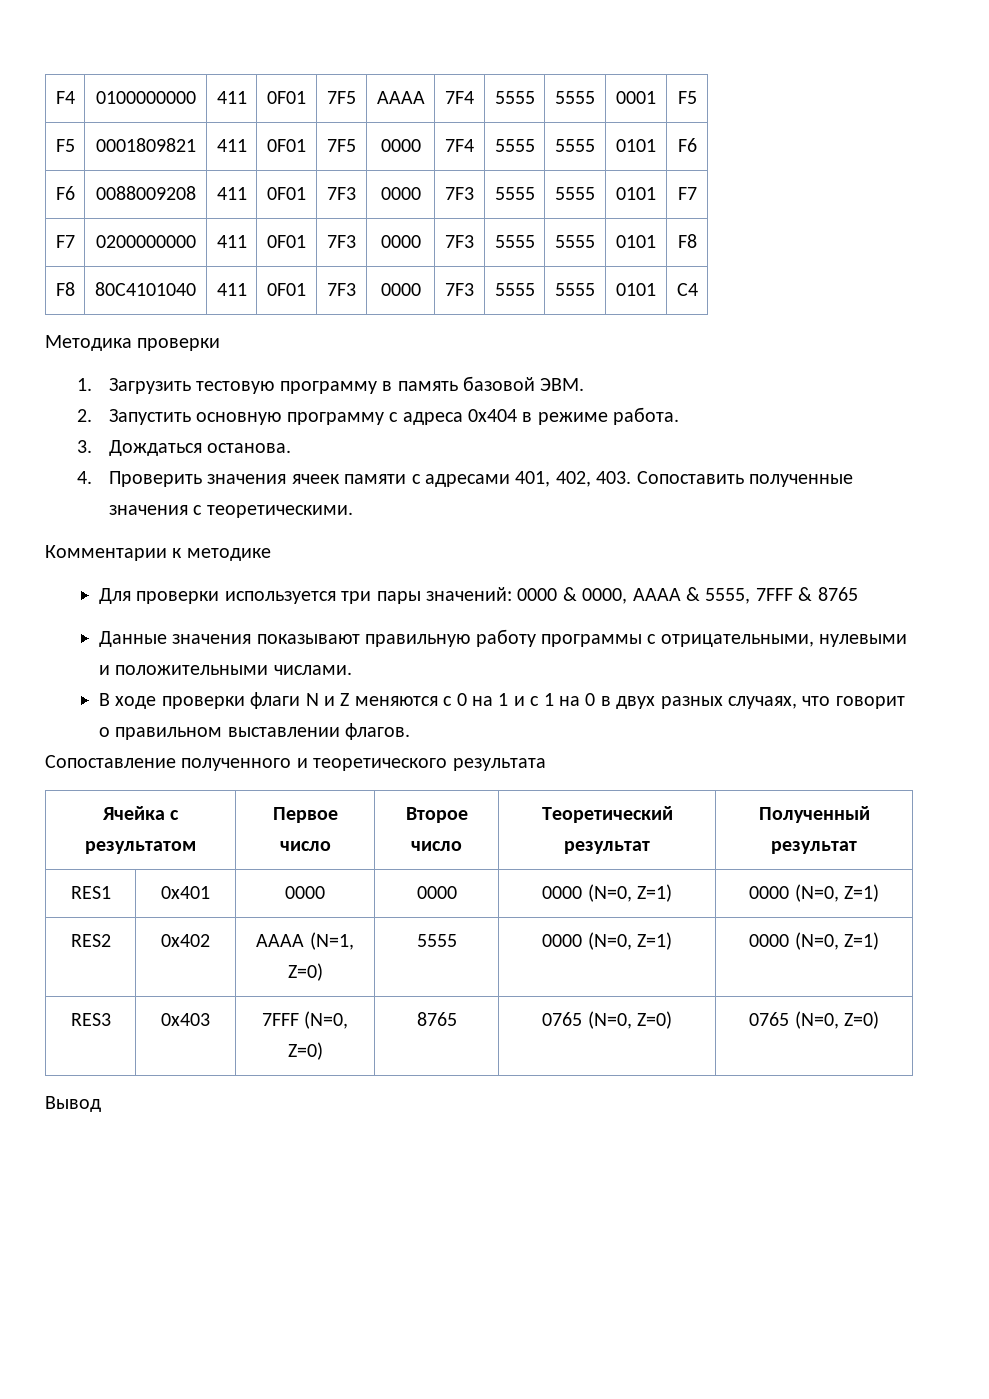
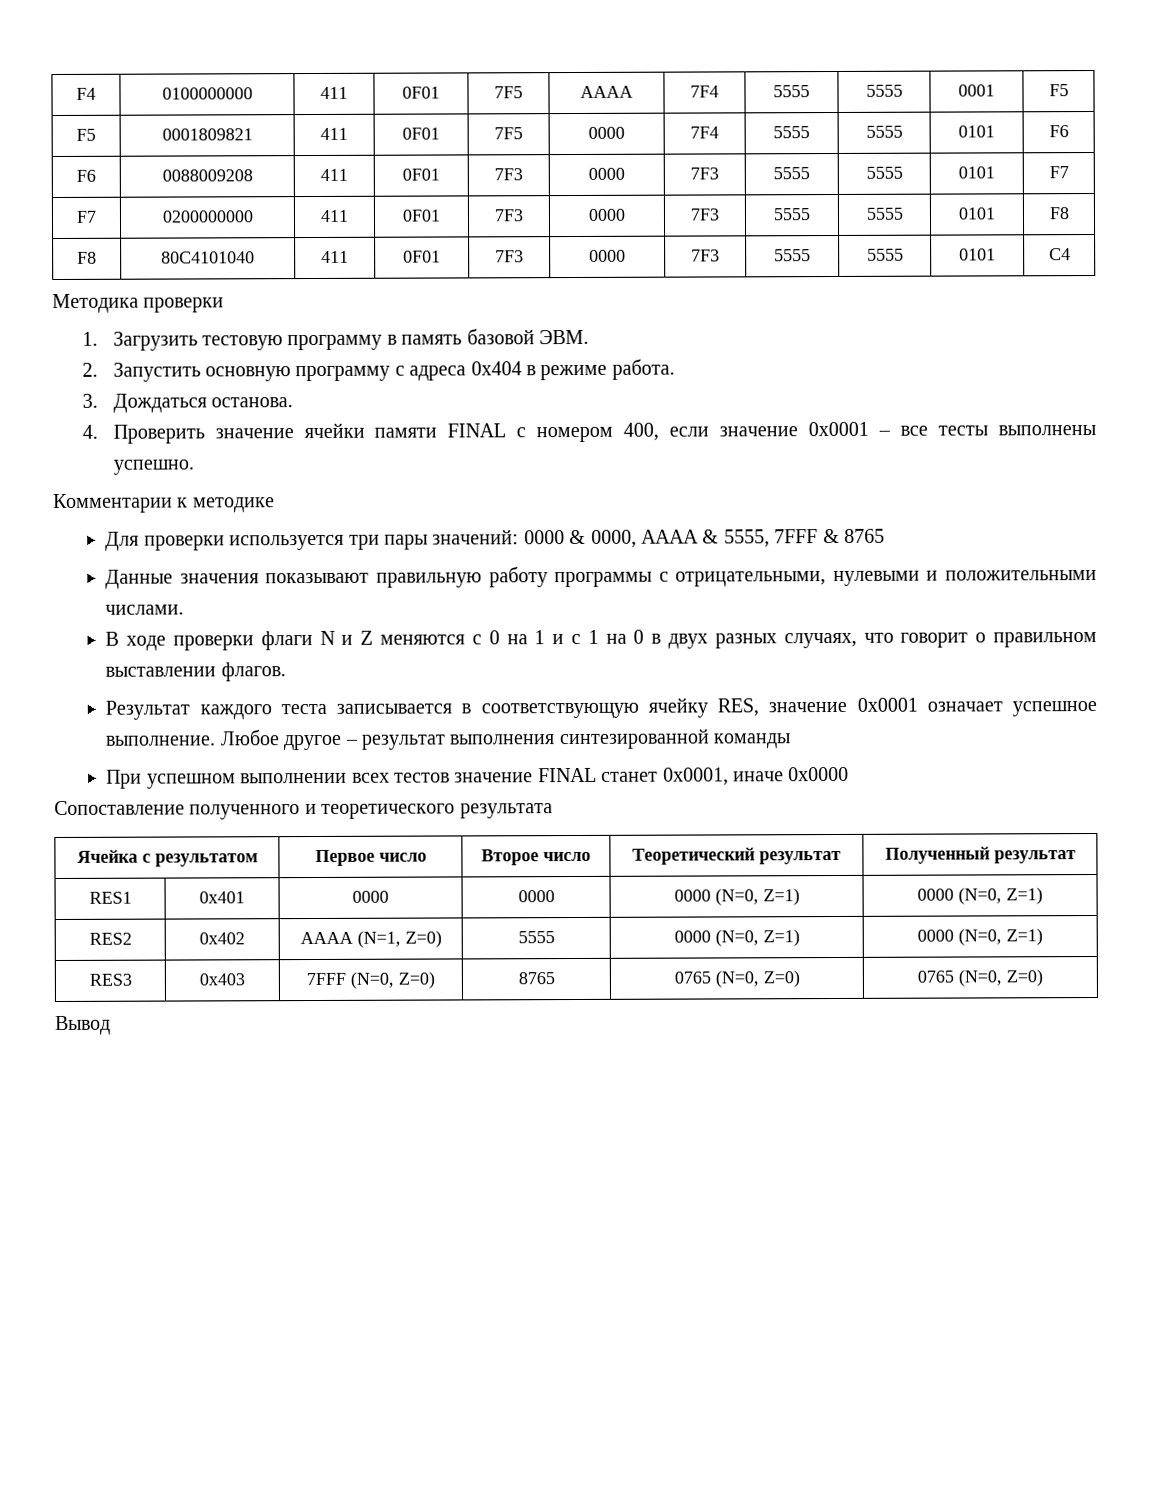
- 4. Проверить значения ячеек памяти с адресами 401, 402, 403. Сопоставить полученные значения с теоретическими.
+ 4. Проверить значение ячейки памяти FINAL с номером 400, если значение 0x0001 – все тесты выполнены успешно.
+ Результат каждого теста записывается в соответствующую ячейку RES, значение 0x0001 означает успешное выполнение. Любое другое – результат выполнения синтезированной команды
+ При успешном выполнении всех тестов значение FINAL станет 0x0001, иначе 0x0000

